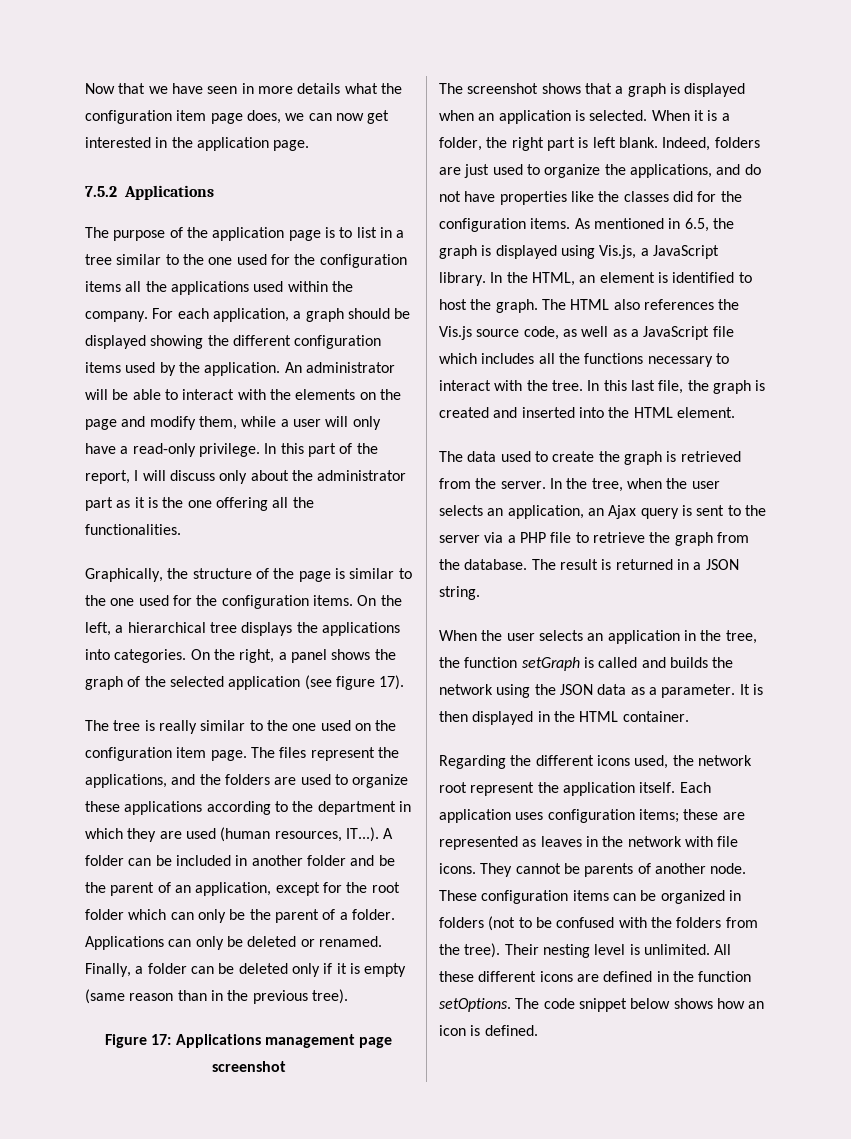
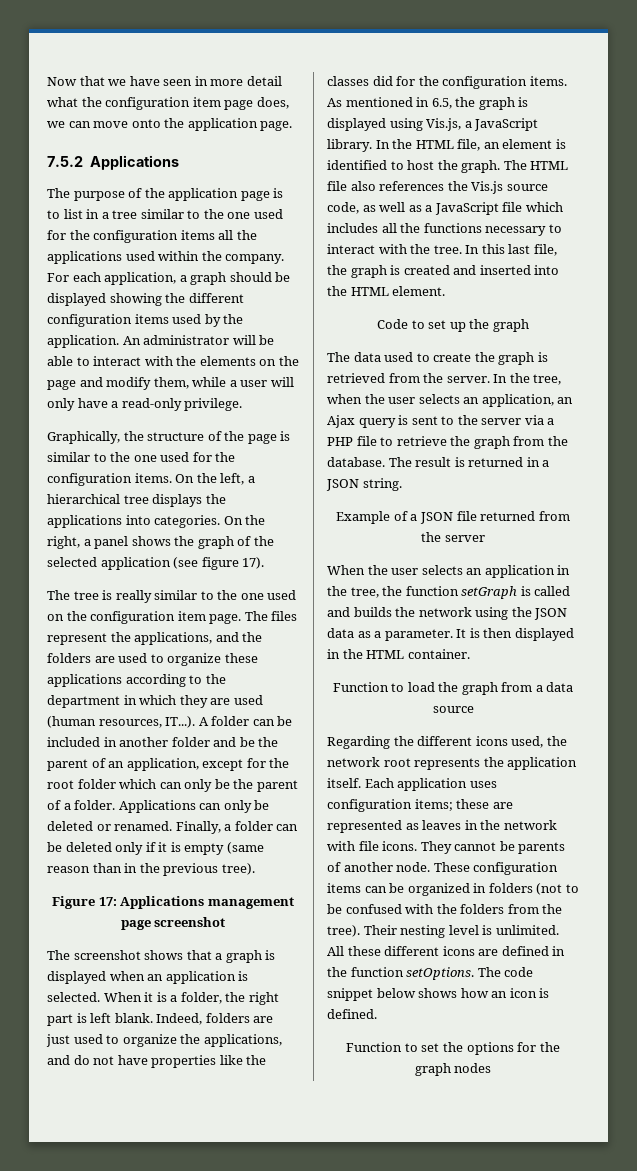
- Now that we have seen in more details what the configuration item page does, we can now get interested in the application page.
+ Now that we have seen in more detail what the configuration item page does, we can move onto the application page.
- In this part of the report, I will discuss only about the administrator part as it is the one offering all the functionalities.
- In the HTML, an element is identified to host the graph.
+ In the HTML file, an element is identified to host the graph.
- The HTML also references the Vis.js source code, as well as a JavaScript file which includes all the functions necessary to interact with the tree.
+ The HTML file also references the Vis.js source code, as well as a JavaScript file which includes all the functions necessary to interact with the tree.
+ Code to set up the graph
+ Example of a JSON file returned from the server
+ Function to load the graph from a data source
- Regarding the different icons used, the network root represent the application itself.
+ Regarding the different icons used, the network root represents the application itself.
+ Function to set the options for the graph nodes

